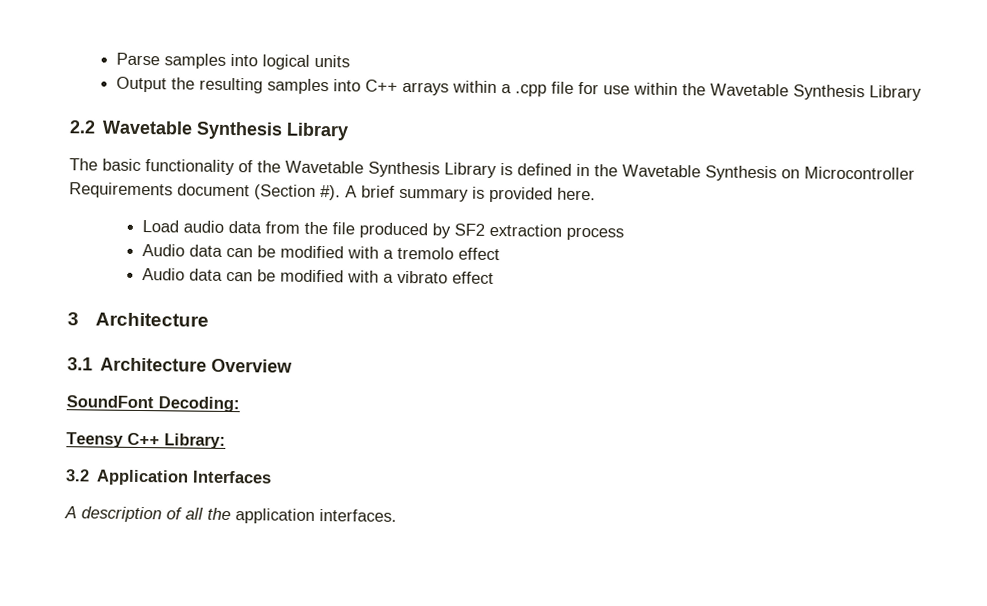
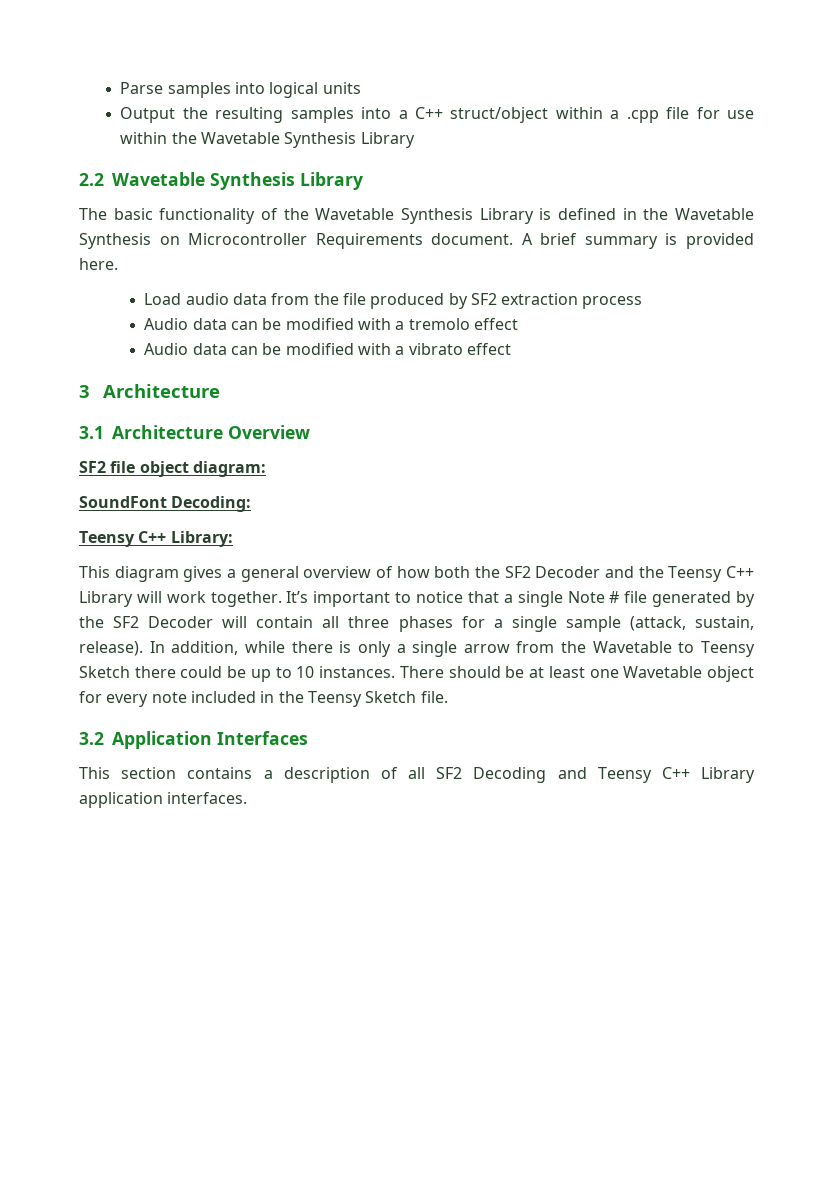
- Output the resulting samples into C++ arrays within a .cpp file for use within the Wavetable Synthesis Library
+ Output the resulting samples into a C++ struct/object within a .cpp file for use within the Wavetable Synthesis Library
- The basic functionality of the Wavetable Synthesis Library is defined in the Wavetable Synthesis on Microcontroller Requirements document (Section #).
+ The basic functionality of the Wavetable Synthesis Library is defined in the Wavetable Synthesis on Microcontroller Requirements document.
+ SF2 file object diagram:
+ This diagram gives a general overview of how both the SF2 Decoder and the Teensy C++ Library will work together. It’s important to notice that a single Note # file generated by the SF2 Decoder will contain all three phases for a single sample (attack, sustain, release). In addition, while there is only a single arrow from the Wavetable to Teensy Sketch there could be up to 10 instances. There should be at least one Wavetable object for every note included in the Teensy Sketch file.
  3.2 Application Interfaces
- A description of all the application interfaces.
+ This section contains a description of all SF2 Decoding and Teensy C++ Library application interfaces.

